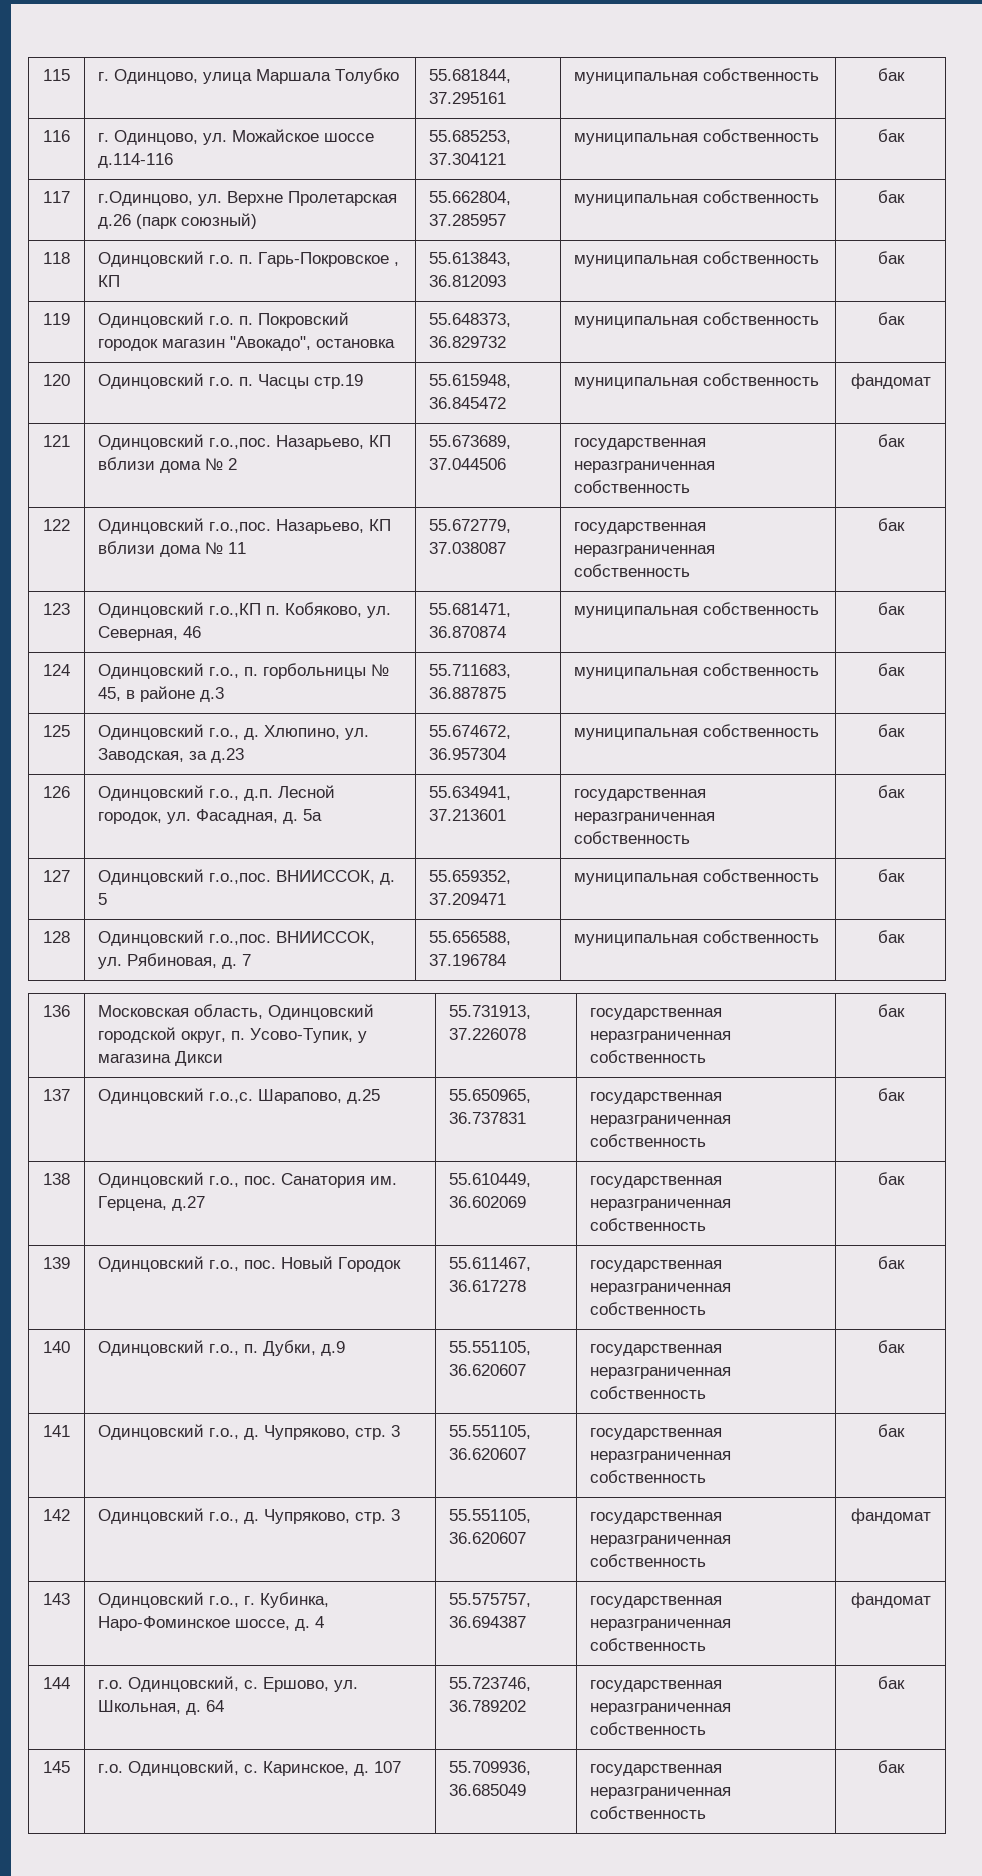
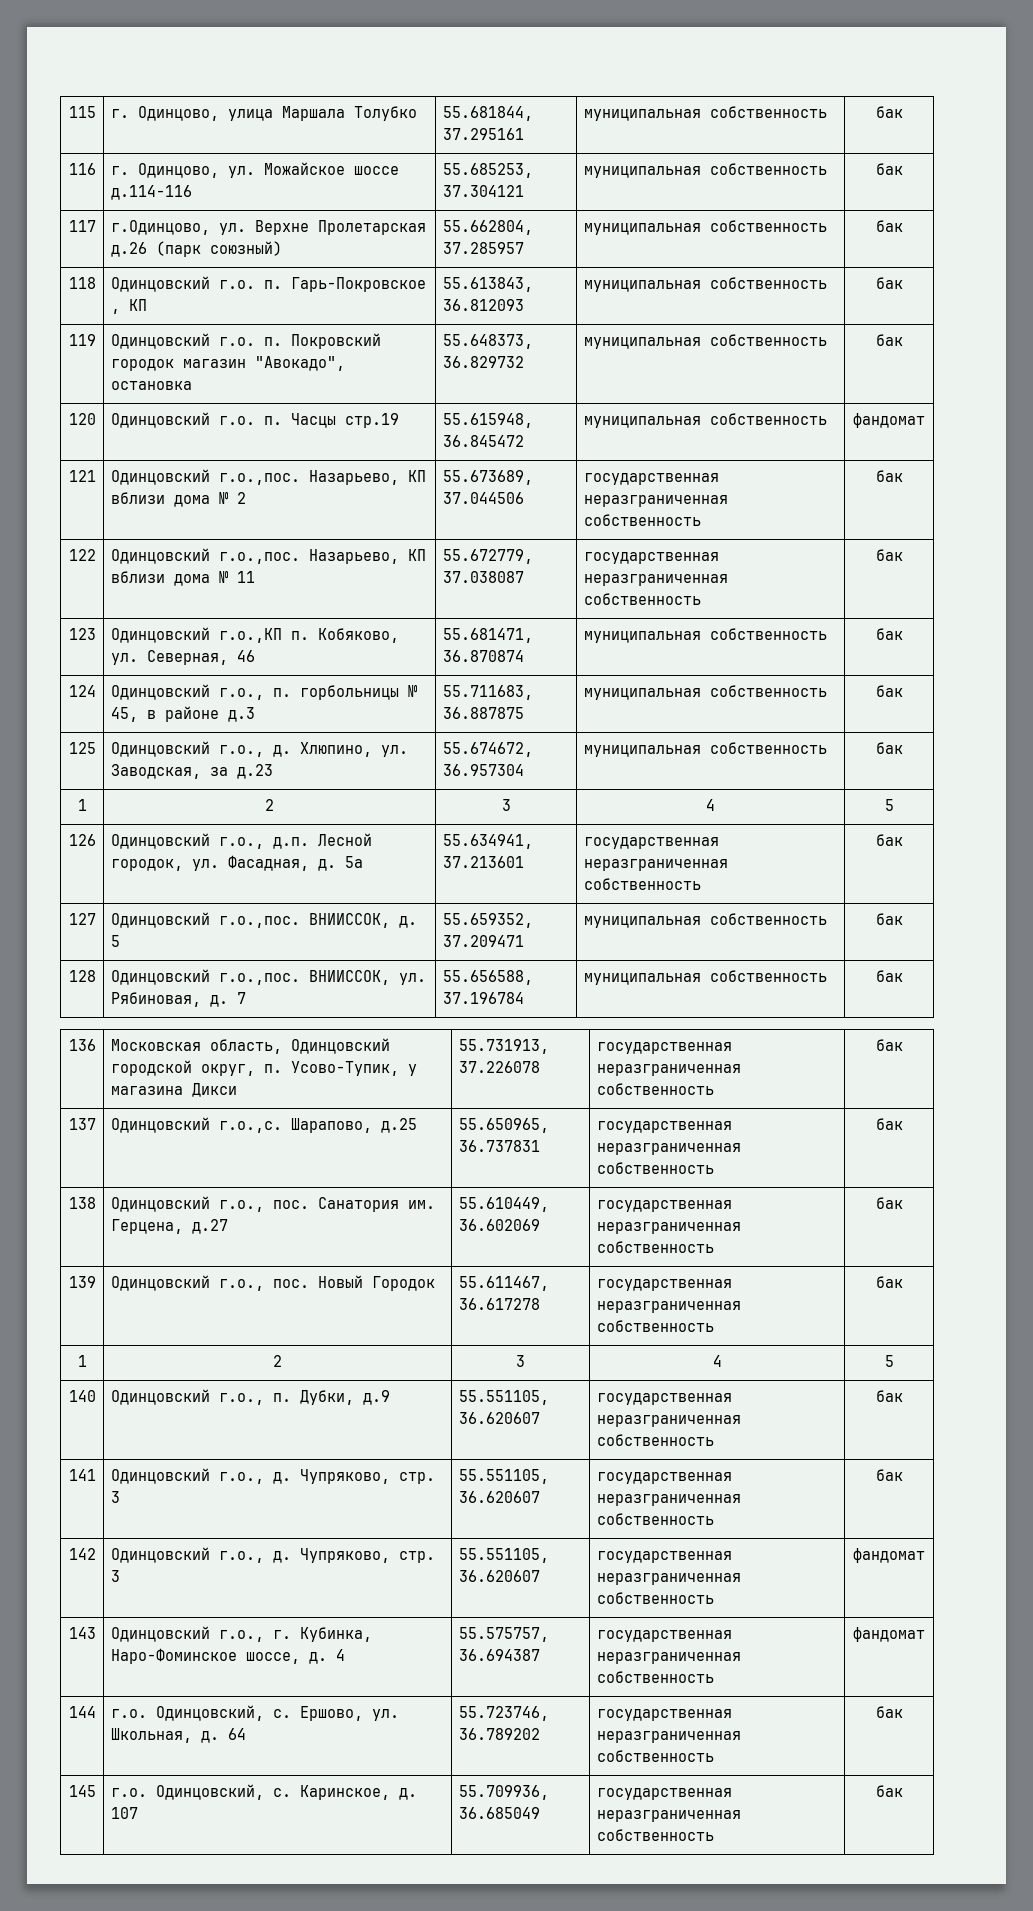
  125 | Одинцовский г.о., д. Хлюпино, ул. Заводская, за д.23 | 55.674672, 36.957304 | муниципальная собственность | бак
+ 1 | 2 | 3 | 4 | 5
  139 | Одинцовский г.о., пос. Новый Городок | 55.611467, 36.617278 | государственная неразграниченная собственность | бак
+ 1 | 2 | 3 | 4 | 5

